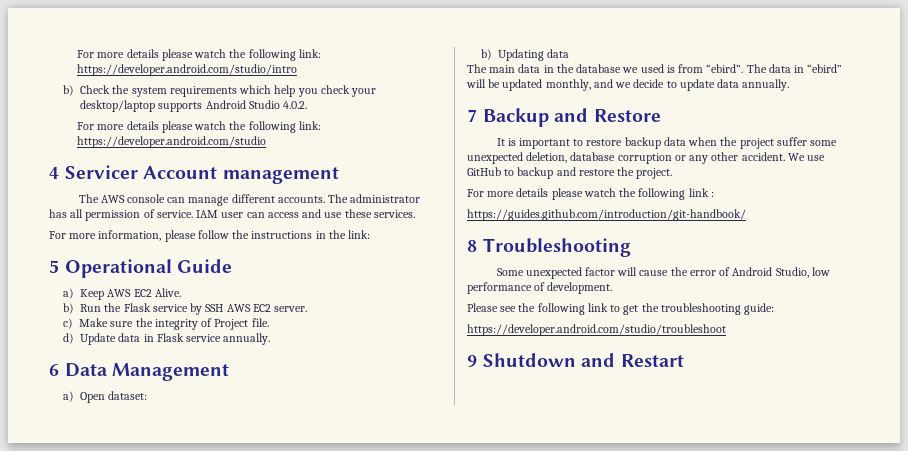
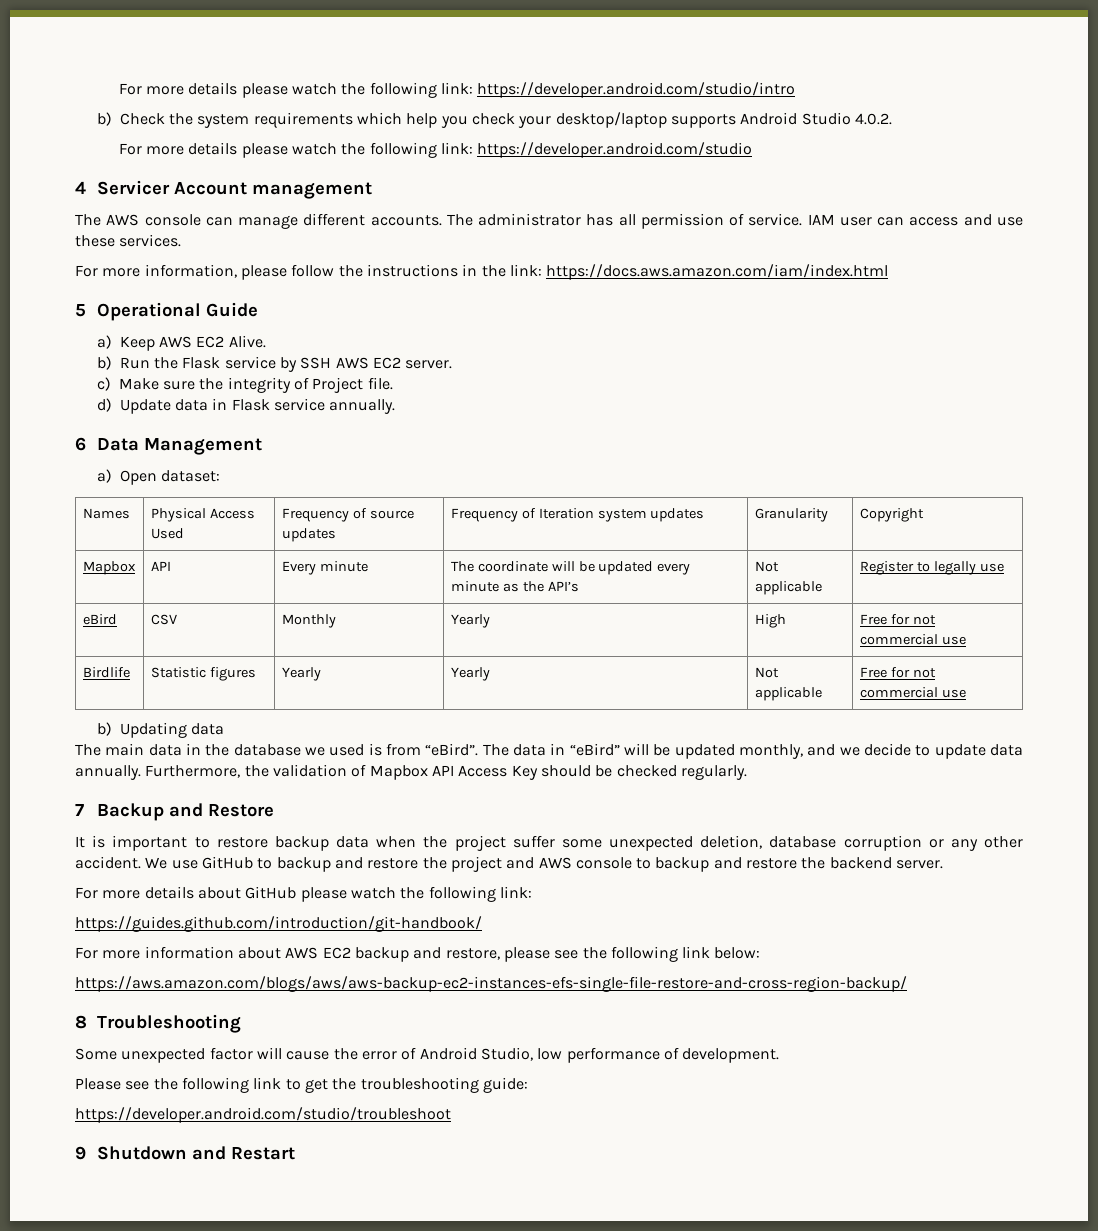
- For more information, please follow the instructions in the link:
+ For more information, please follow the instructions in the link: https://docs.aws.amazon.com/iam/index.html
+ Names | Physical Access Used | Frequency of source updates | Frequency of Iteration system updates | Granularity | Copyright
+ Mapbox | API | Every minute | The coordinate will be updated every minute as the API’s | Not applicable | Register to legally use
+ eBird | CSV | Monthly | Yearly | High | Free for not commercial use
+ Birdlife | Statistic figures | Yearly | Yearly | Not applicable | Free for not commercial use
- The main data in the database we used is from “ebird”.
+ The main data in the database we used is from “eBird”.
- The data in “ebird” will be updated monthly, and we decide to update data annually.
+ The data in “eBird” will be updated monthly, and we decide to update data annually. Furthermore, the validation of Mapbox API Access Key should be checked regularly.
- We use GitHub to backup and restore the project.
- For more details please watch the following link :
+ We use GitHub to backup and restore the project and AWS console to backup and restore the backend server.
+ For more details about GitHub please watch the following link:
+ For more information about AWS EC2 backup and restore, please see the following link below:
+ https://aws.amazon.com/blogs/aws/aws-backup-ec2-instances-efs-single-file-restore-and-cross-region-backup/

